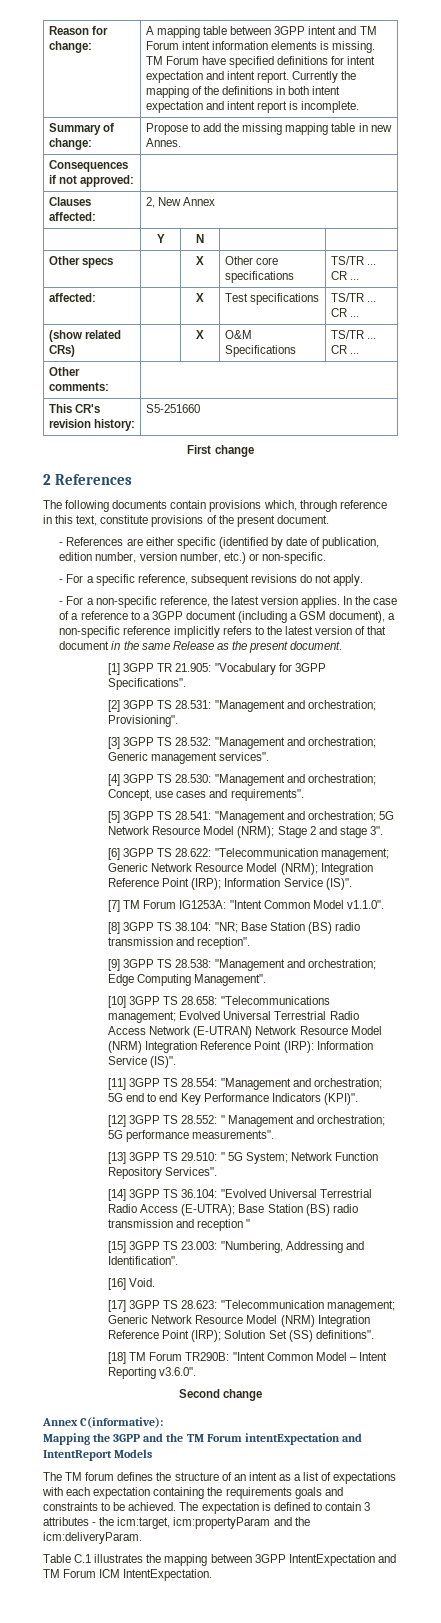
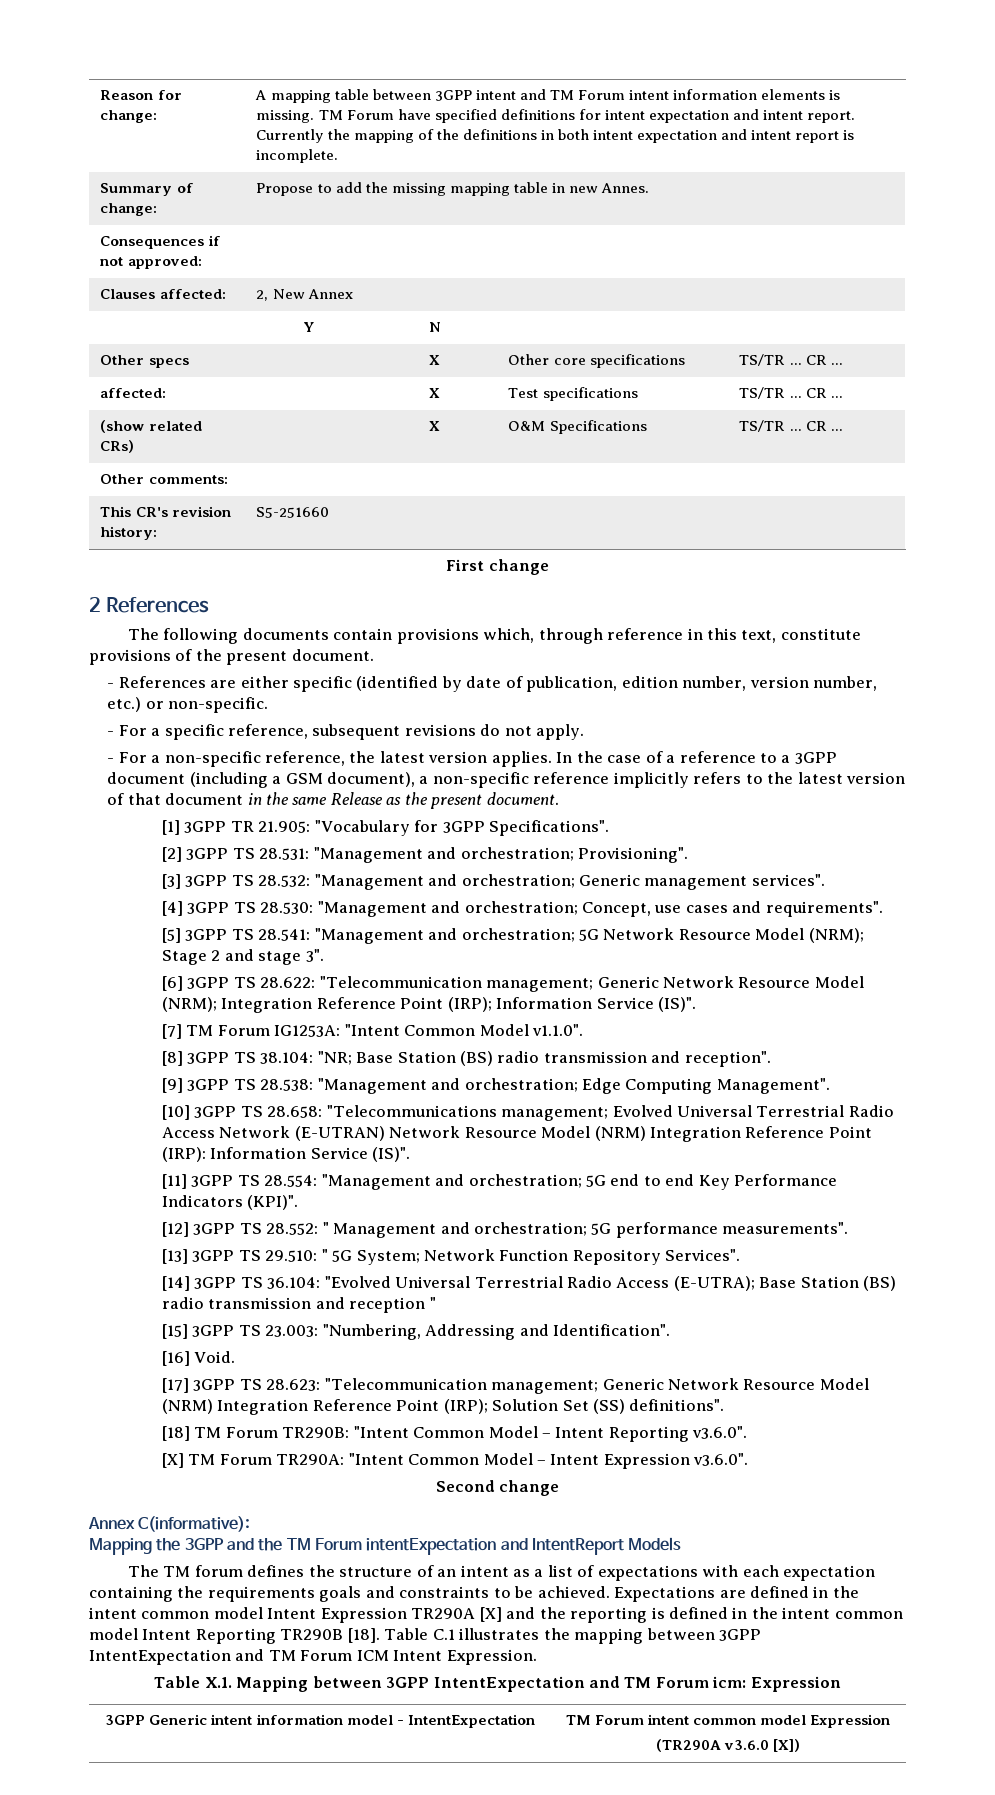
+ [X] TM Forum TR290A: "Intent Common Model – Intent Expression v3.6.0".
- The expectation is defined to contain 3 attributes - the icm:target, icm:propertyParam and the icm:deliveryParam.
- Table C.1 illustrates the mapping between 3GPP IntentExpectation and TM Forum ICM IntentExpectation.
+ Expectations are defined in the intent common model Intent Expression TR290A [X] and the reporting is defined in the intent common model Intent Reporting TR290B [18]. Table C.1 illustrates the mapping between 3GPP IntentExpectation and TM Forum ICM Intent Expression.
+ Table X.1. Mapping between 3GPP IntentExpectation and TM Forum icm: Expression
+ 3GPP Generic intent information model - IntentExpectation | TM Forum intent common model Expression
+ (TR290A v3.6.0 [X])

